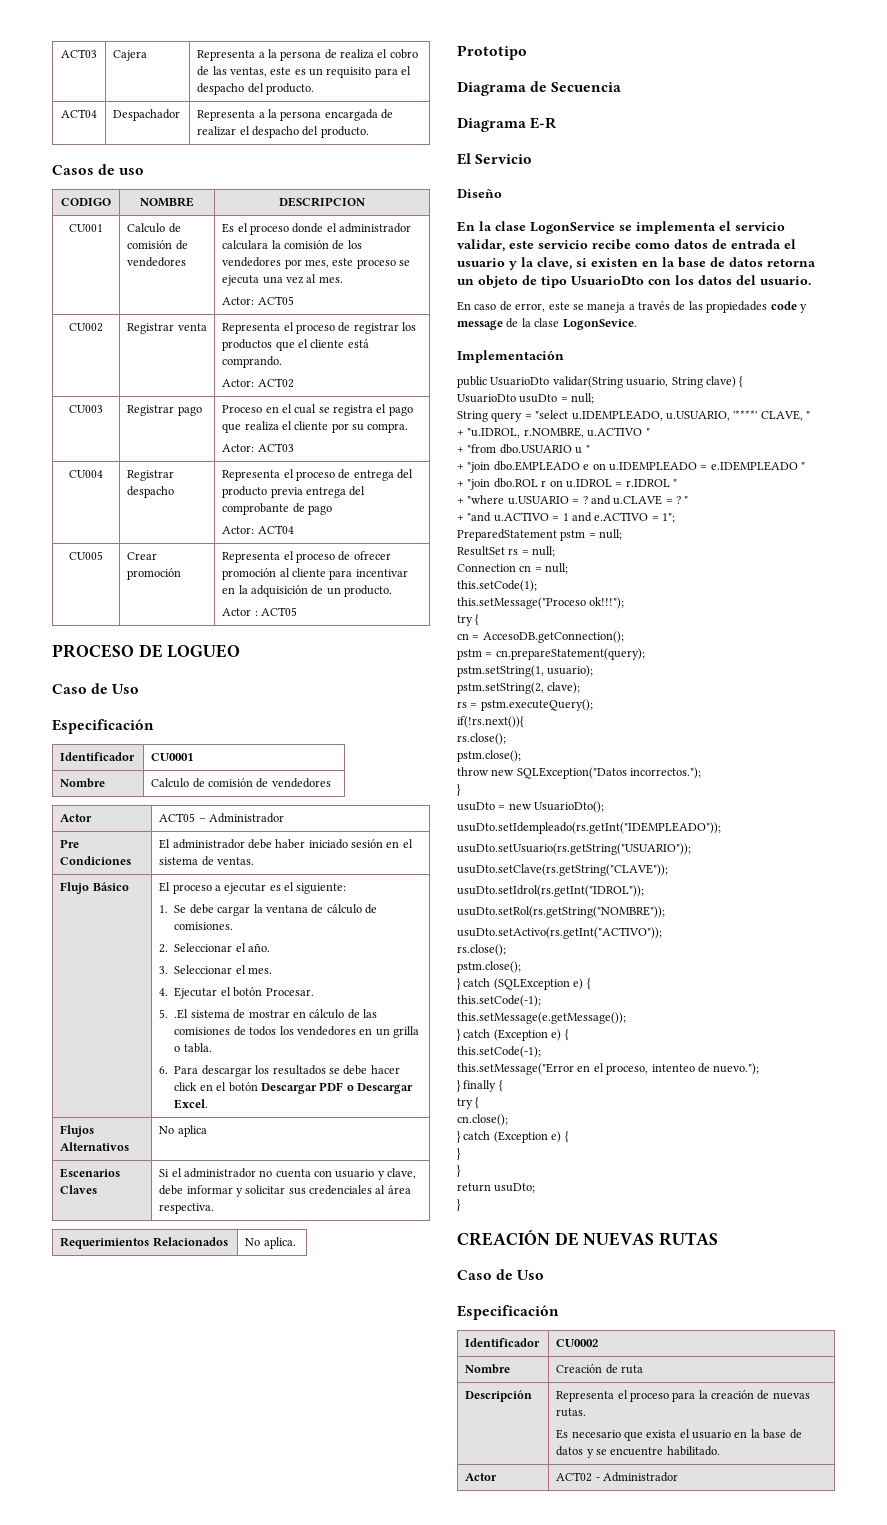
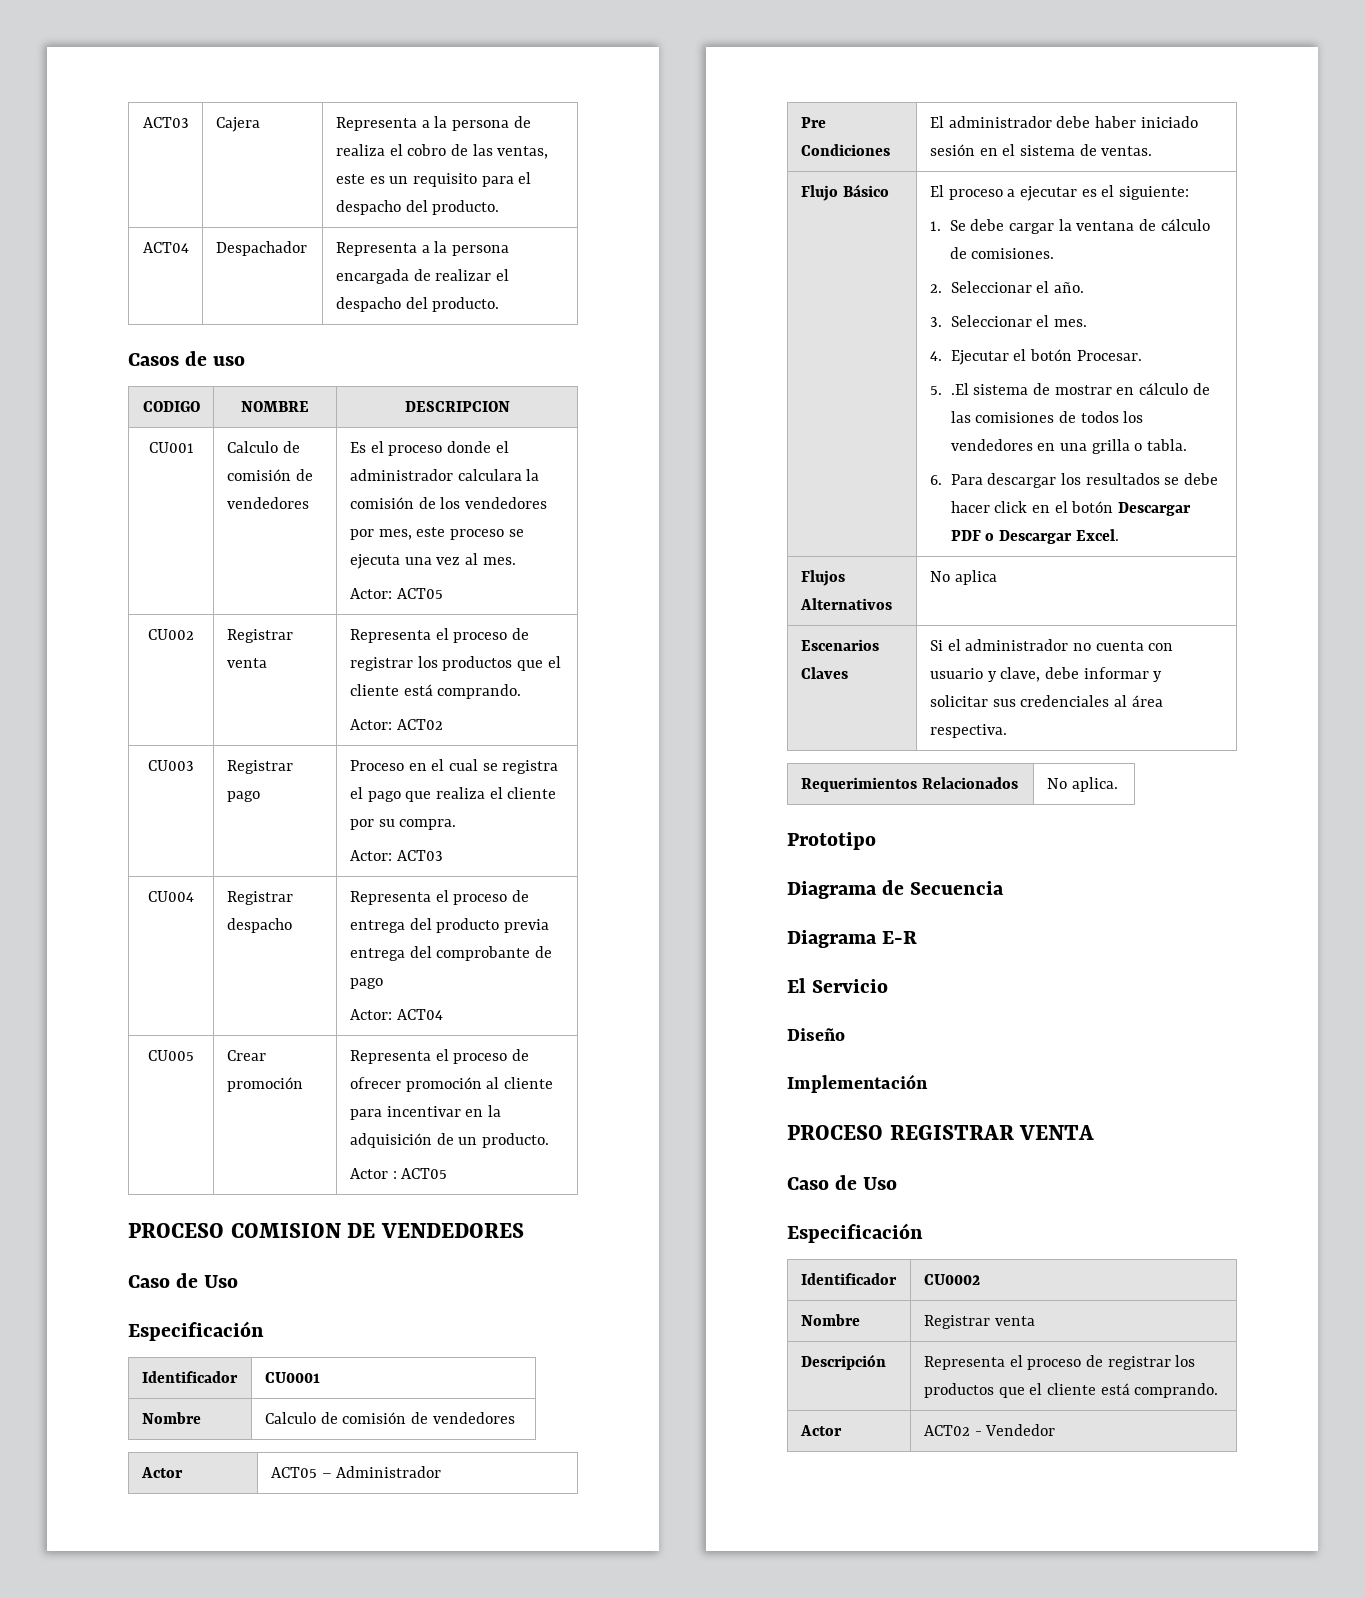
- PROCESO DE LOGUEO
+ PROCESO COMISION DE VENDEDORES
- 5. .El sistema de mostrar en cálculo de las comisiones de todos los vendedores en un grilla o tabla.
+ 5. .El sistema de mostrar en cálculo de las comisiones de todos los vendedores en una grilla o tabla.
- En la clase LogonService se implementa el servicio validar, este servicio recibe como datos de entrada el usuario y la clave, si existen en la base de datos retorna un objeto de tipo UsuarioDto con los datos del usuario.
- En caso de error, este se maneja a través de las propiedades code y message de la clase LogonSevice.
  Implementación
- public UsuarioDto validar(String usuario, String clave) {
- UsuarioDto usuDto = null;
- String query = "select u.IDEMPLEADO, u.USUARIO, '****' CLAVE, "
- + "u.IDROL, r.NOMBRE, u.ACTIVO "
- + "from dbo.USUARIO u "
- + "join dbo.EMPLEADO e on u.IDEMPLEADO = e.IDEMPLEADO "
- + "join dbo.ROL r on u.IDROL = r.IDROL "
- + "where u.USUARIO = ? and u.CLAVE = ? "
- + "and u.ACTIVO = 1 and e.ACTIVO = 1";
- PreparedStatement pstm = null;
- ResultSet rs = null;
- Connection cn = null;
- this.setCode(1);
- this.setMessage("Proceso ok!!!");
- try {
- cn = AccesoDB.getConnection();
- pstm = cn.prepareStatement(query);
- pstm.setString(1, usuario);
- pstm.setString(2, clave);
- rs = pstm.executeQuery();
- if(!rs.next()){
- rs.close();
- pstm.close();
- throw new SQLException("Datos incorrectos.");
- }
- usuDto = new UsuarioDto();
- usuDto.setIdempleado(rs.getInt("IDEMPLEADO"));
- usuDto.setUsuario(rs.getString("USUARIO"));
- usuDto.setClave(rs.getString("CLAVE"));
- usuDto.setIdrol(rs.getInt("IDROL"));
- usuDto.setRol(rs.getString("NOMBRE"));
- usuDto.setActivo(rs.getInt("ACTIVO"));
- rs.close();
- pstm.close();
- } catch (SQLException e) {
- this.setCode(-1);
- this.setMessage(e.getMessage());
- } catch (Exception e) {
- this.setCode(-1);
- this.setMessage("Error en el proceso, intenteo de nuevo.");
- } finally {
- try {
- cn.close();
- } catch (Exception e) {
- }
- }
- return usuDto;
- }
- CREACIÓN DE NUEVAS RUTAS
+ PROCESO REGISTRAR VENTA
- Nombre | Creación de ruta
+ Nombre | Registrar venta
- Descripción | Representa el proceso para la creación de nuevas rutas.
- Es necesario que exista el usuario en la base de datos y se encuentre habilitado.
+ Descripción | Representa el proceso de registrar los productos que el cliente está comprando.
- Actor | ACT02 - Administrador
+ Actor | ACT02 - Vendedor

